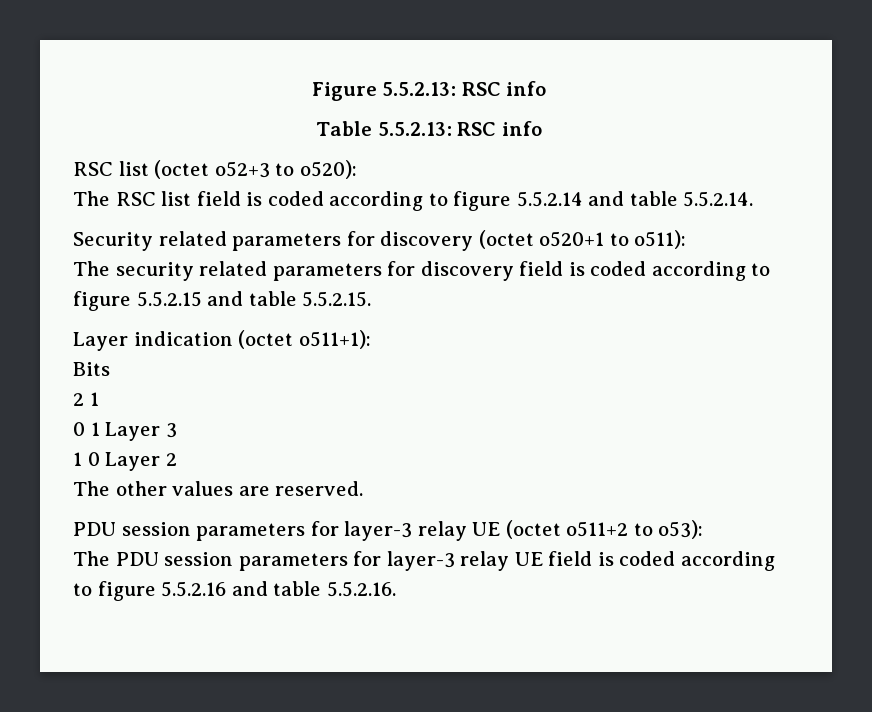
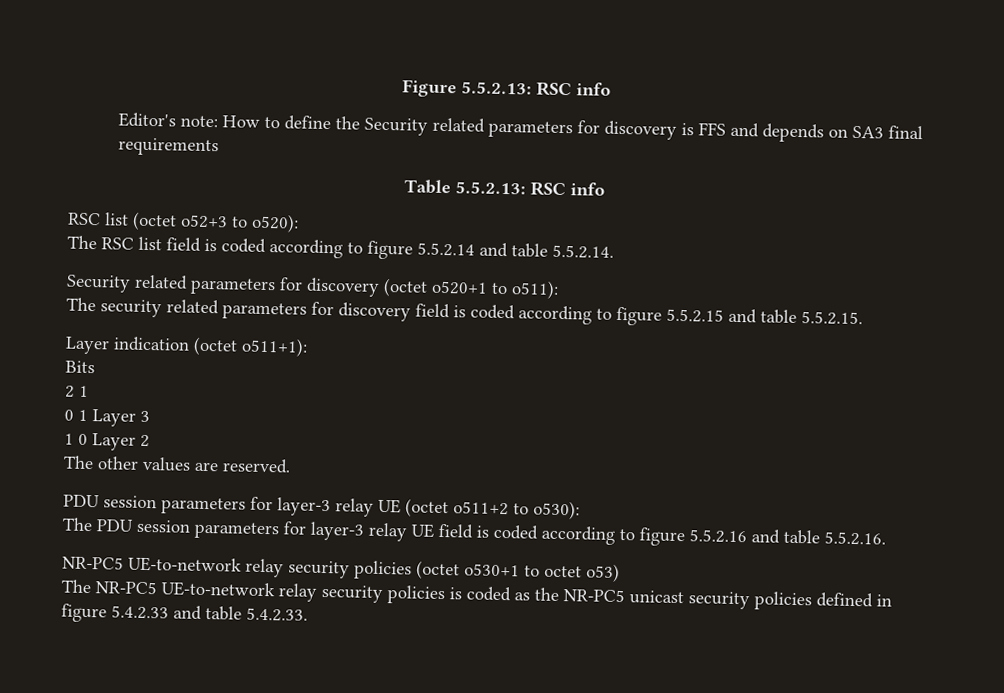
+ Editor's note: How to define the Security related parameters for discovery is FFS and depends on SA3 final requirements
- PDU session parameters for layer-3 relay UE (octet o511+2 to o53):
+ PDU session parameters for layer-3 relay UE (octet o511+2 to o530):
+ NR-PC5 UE-to-network relay security policies (octet o530+1 to octet o53)
+ The NR-PC5 UE-to-network relay security policies is coded as the NR-PC5 unicast security policies defined in figure 5.4.2.33 and table 5.4.2.33.

